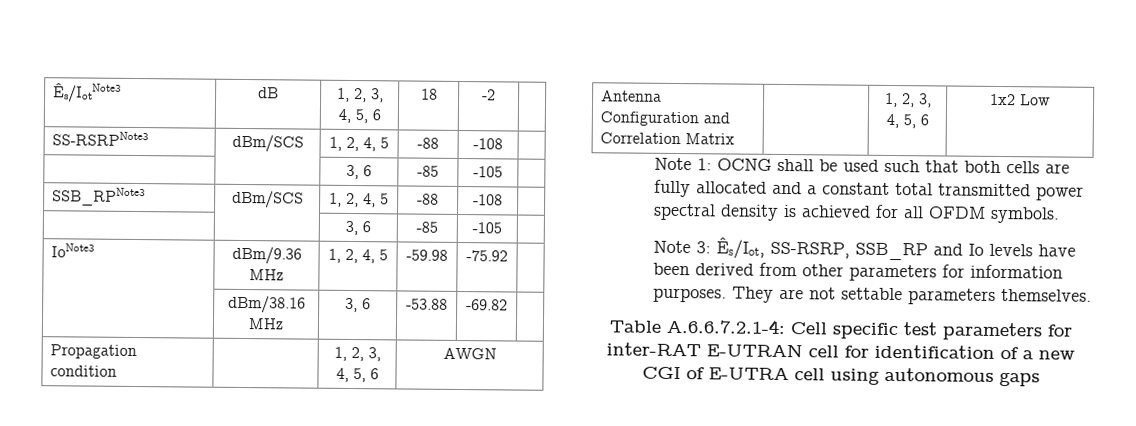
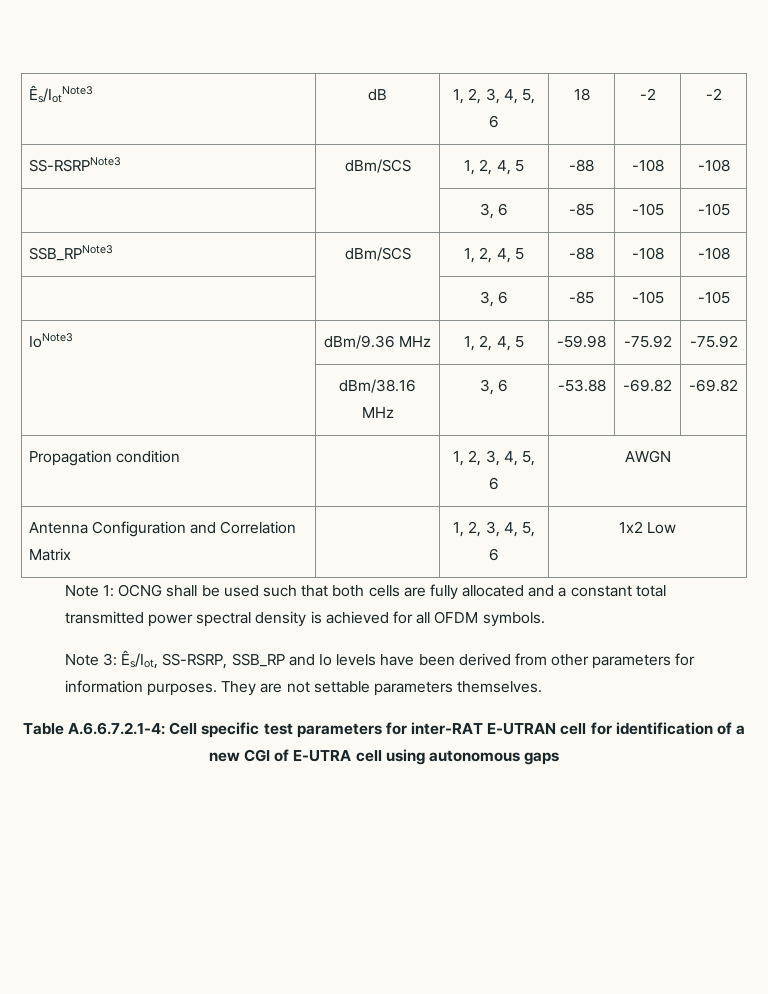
- Ês/IotNote3 | dB | 1, 2, 3, 4, 5, 6 | 18 | -2 |
+ Ês/IotNote3 | dB | 1, 2, 3, 4, 5, 6 | 18 | -2 | -2
- SS-RSRPNote3 | dBm/SCS | 1, 2, 4, 5 | -88 | -108 |
- | | 3, 6 | -85 | -105 |
+ SS-RSRPNote3 | dBm/SCS | 1, 2, 4, 5 | -88 | -108 | -108
+ | | 3, 6 | -85 | -105 | -105
- SSB_RPNote3 | dBm/SCS | 1, 2, 4, 5 | -88 | -108 |
- | | 3, 6 | -85 | -105 |
+ SSB_RPNote3 | dBm/SCS | 1, 2, 4, 5 | -88 | -108 | -108
+ | | 3, 6 | -85 | -105 | -105
- IoNote3 | dBm/9.36 MHz | 1, 2, 4, 5 | -59.98 | -75.92 |
+ IoNote3 | dBm/9.36 MHz | 1, 2, 4, 5 | -59.98 | -75.92 | -75.92
- | dBm/38.16 MHz | 3, 6 | -53.88 | -69.82 |
+ | dBm/38.16 MHz | 3, 6 | -53.88 | -69.82 | -69.82

